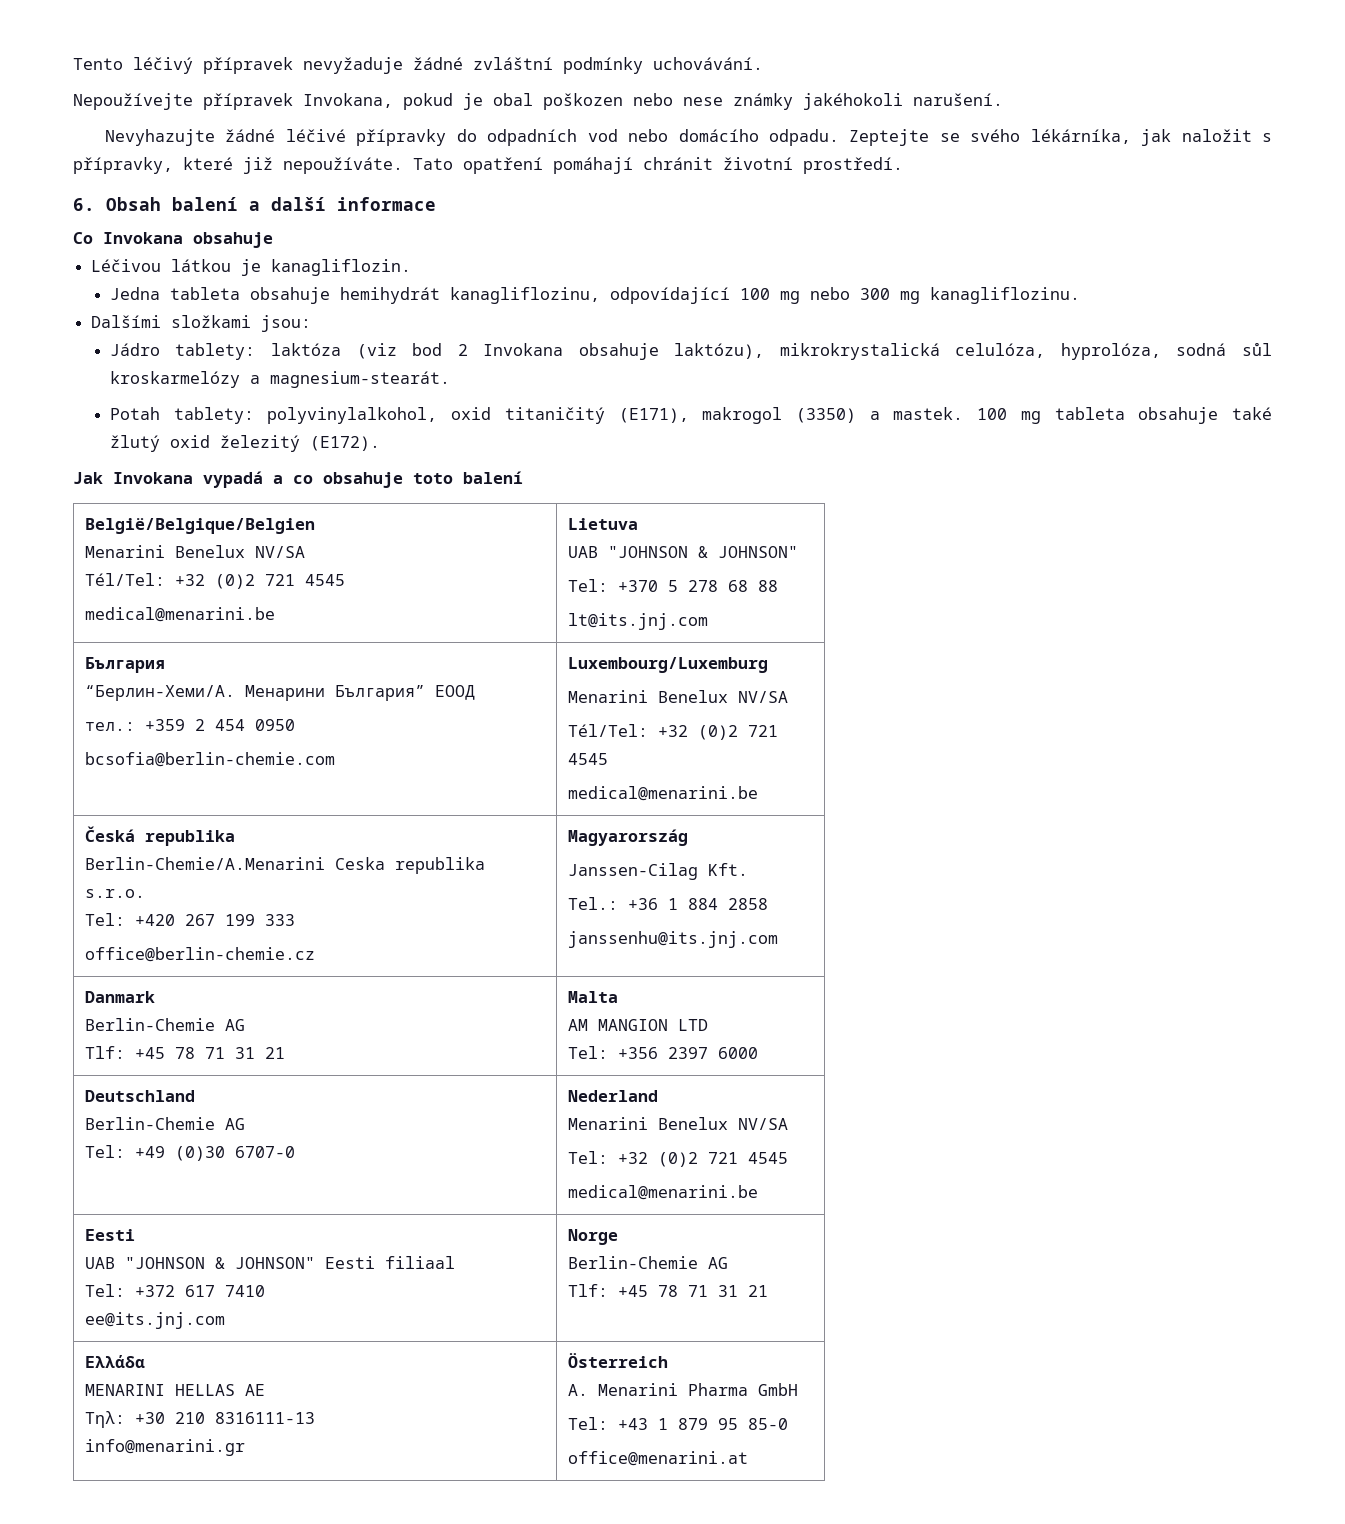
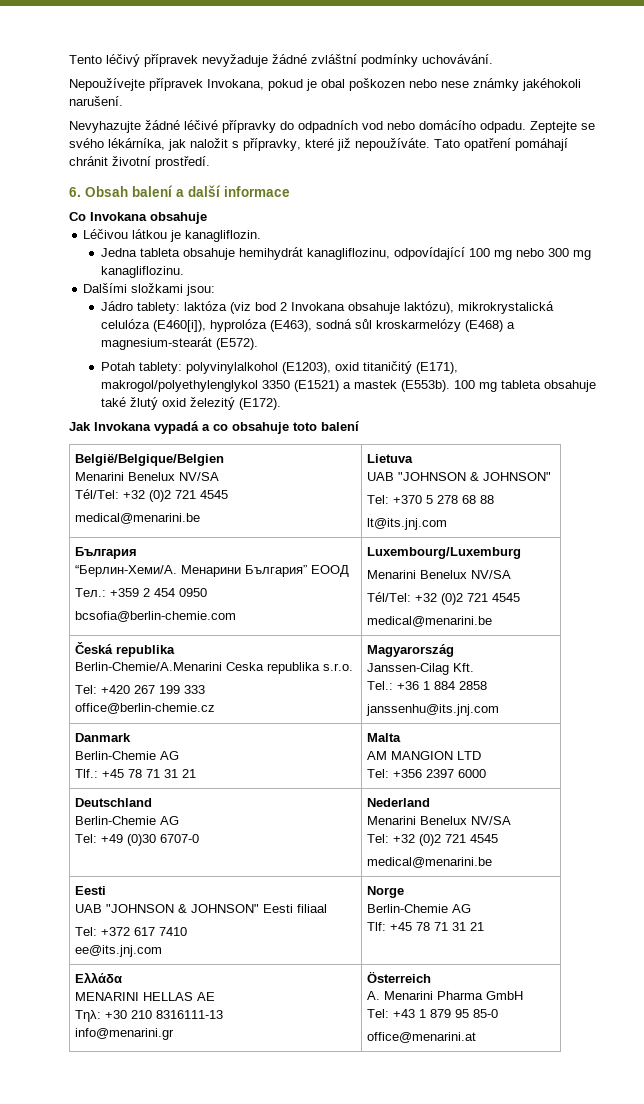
- Jádro tablety: laktóza (viz bod 2 Invokana obsahuje laktózu), mikrokrystalická celulóza, hyprolóza, sodná sůl kroskarmelózy a magnesium-stearát.
+ Jádro tablety: laktóza (viz bod 2 Invokana obsahuje laktózu), mikrokrystalická celulóza (E460[i]), hyprolóza (E463), sodná sůl kroskarmelózy (E468) a magnesium-stearát (E572).
- Potah tablety: polyvinylalkohol, oxid titaničitý (E171), makrogol (3350) a mastek.
+ Potah tablety: polyvinylalkohol (E1203), oxid titaničitý (E171), makrogol/polyethylenglykol 3350 (E1521) a mastek (E553b).
  България
  “Берлин-Хеми/А. Менарини България” EООД
- тел.: +359 2 454 0950
+ Тел.: +359 2 454 0950
  Danmark
  Berlin-Chemie AG
- Tlf: +45 78 71 31 21 | Malta
+ Tlf.: +45 78 71 31 21 | Malta

